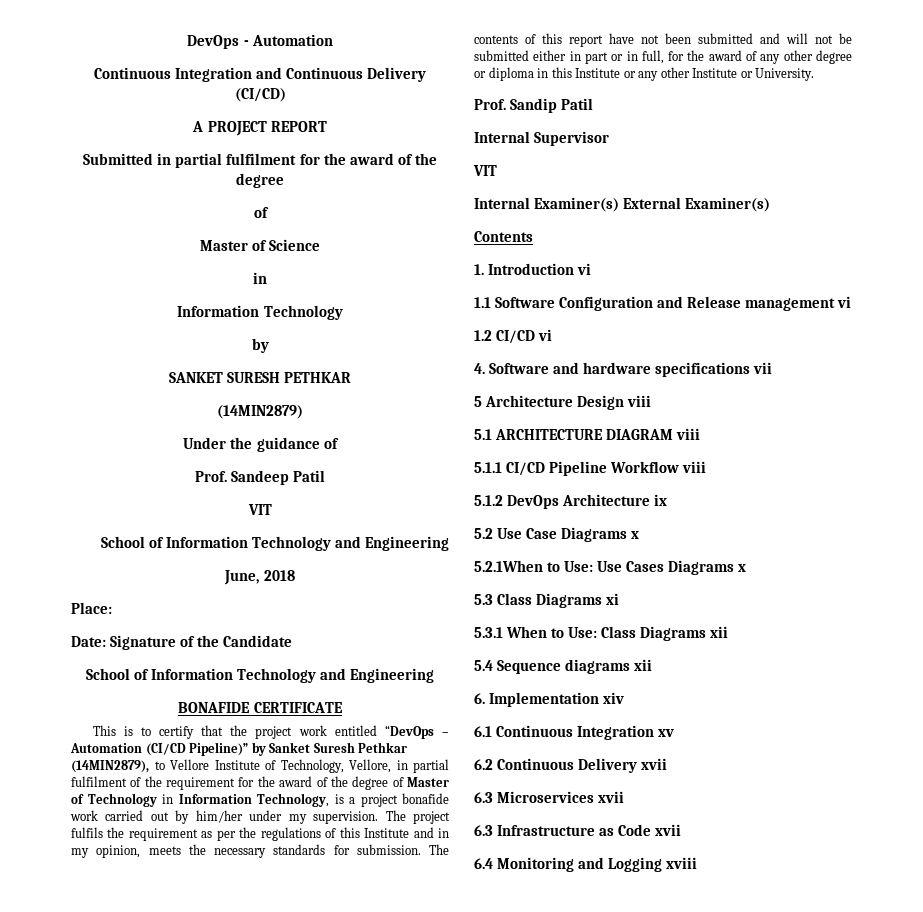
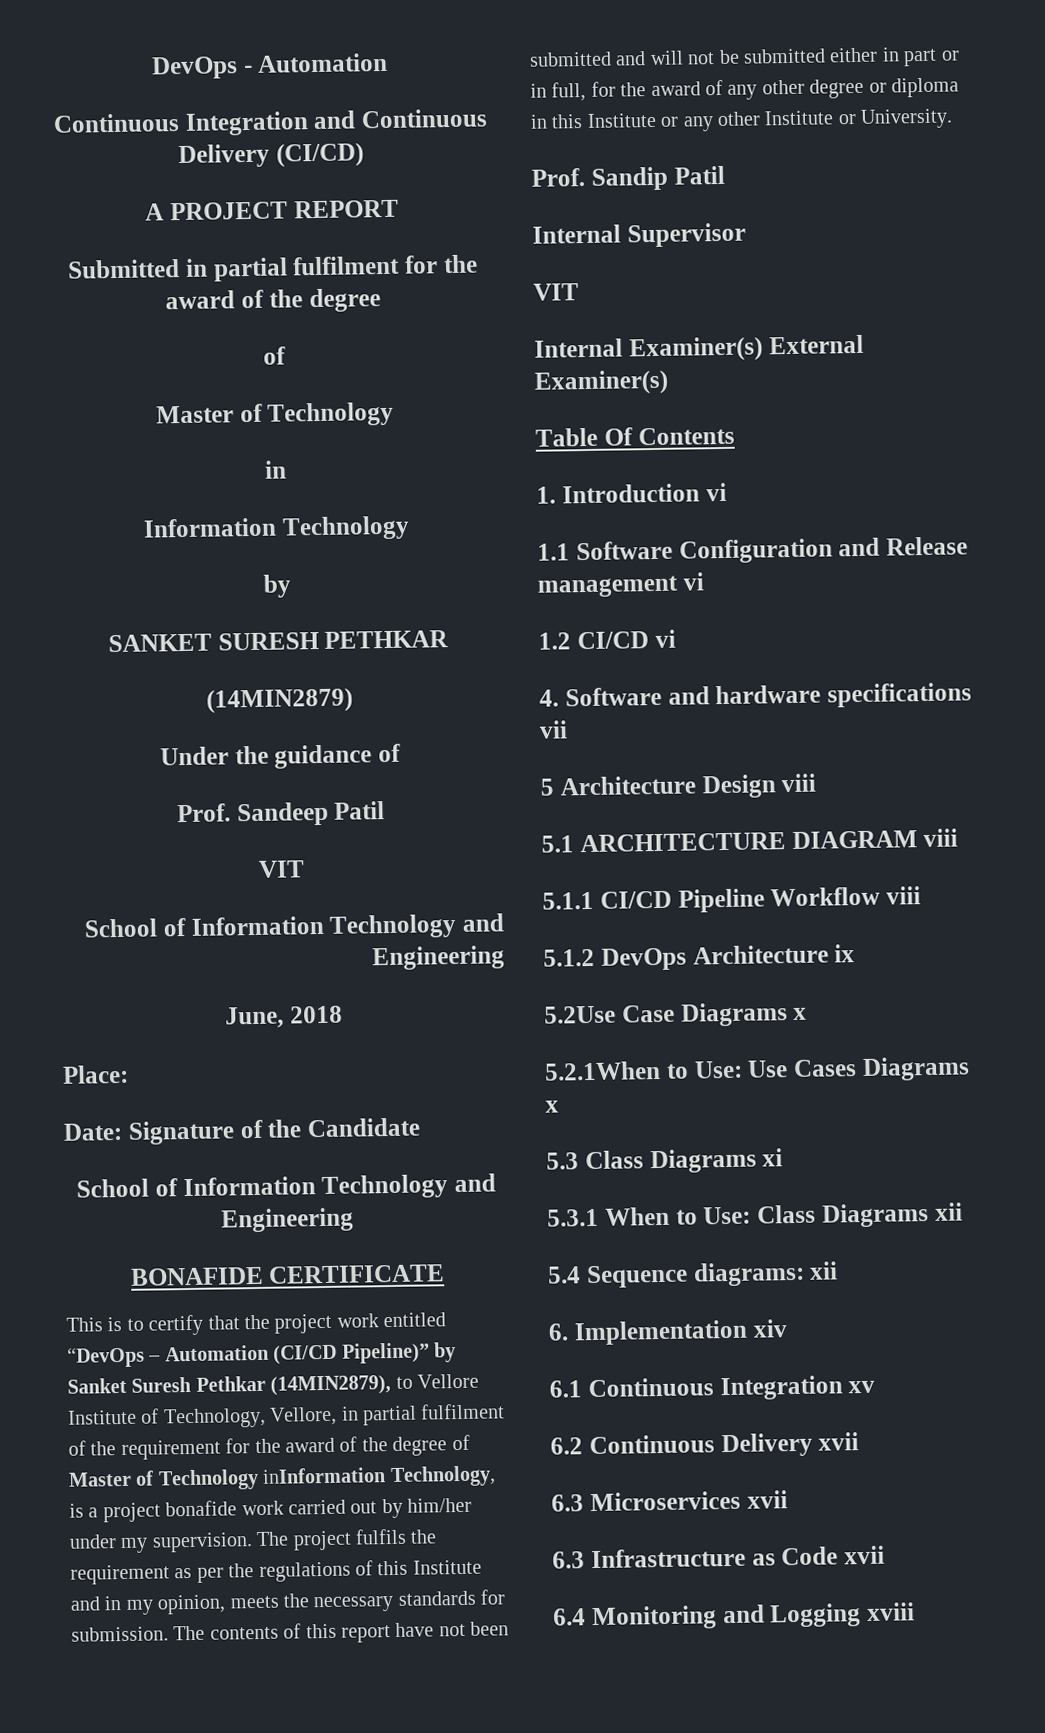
  Submitted in partial fulfilment for the award of the degree
  of
- Master of Science
+ Master of Technology
- This is to certify that the project work entitled “DevOps – Automation (CI/CD Pipeline)” by Sanket Suresh Pethkar (14MIN2879), to Vellore Institute of Technology, Vellore, in partial fulfilment of the requirement for the award of the degree of Master of Technology in Information Technology, is a project bonafide work carried out by him/her under my supervision.
+ This is to certify that the project work entitled “DevOps – Automation (CI/CD Pipeline)” by Sanket Suresh Pethkar (14MIN2879), to Vellore Institute of Technology, Vellore, in partial fulfilment of the requirement for the award of the degree of Master of Technology inInformation Technology, is a project bonafide work carried out by him/her under my supervision.
- Contents
+ Table Of Contents
- 5.2 Use Case Diagrams x
+ 5.2Use Case Diagrams x
- 5.4 Sequence diagrams xii
+ 5.4 Sequence diagrams: xii

